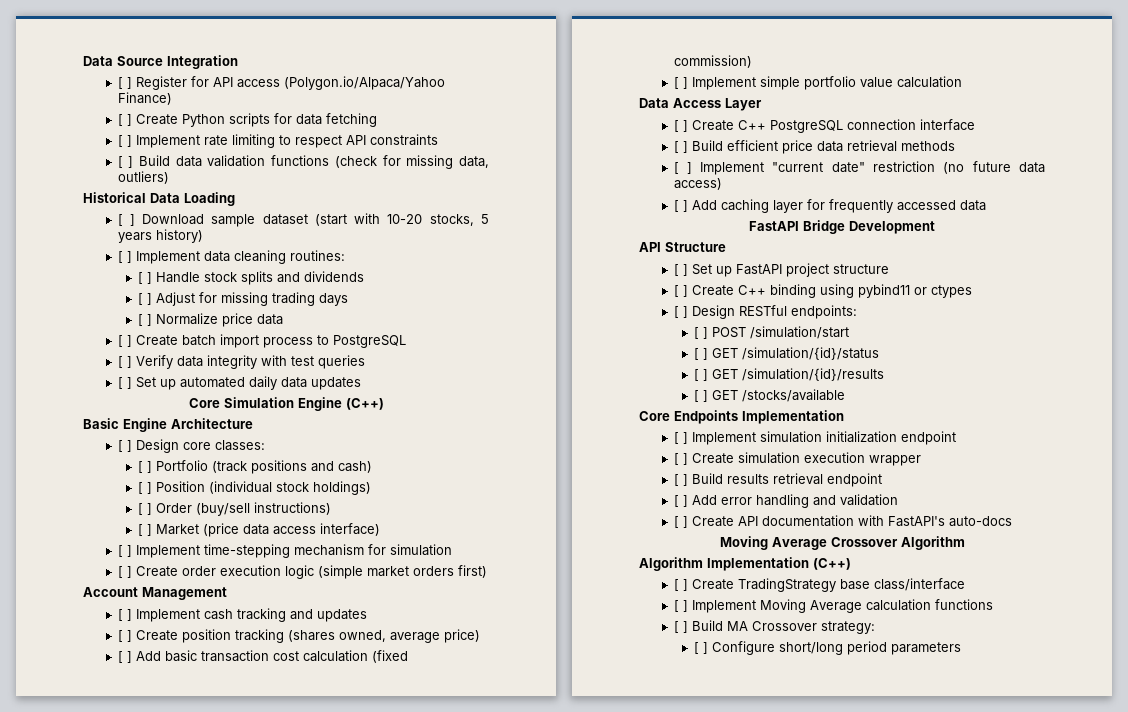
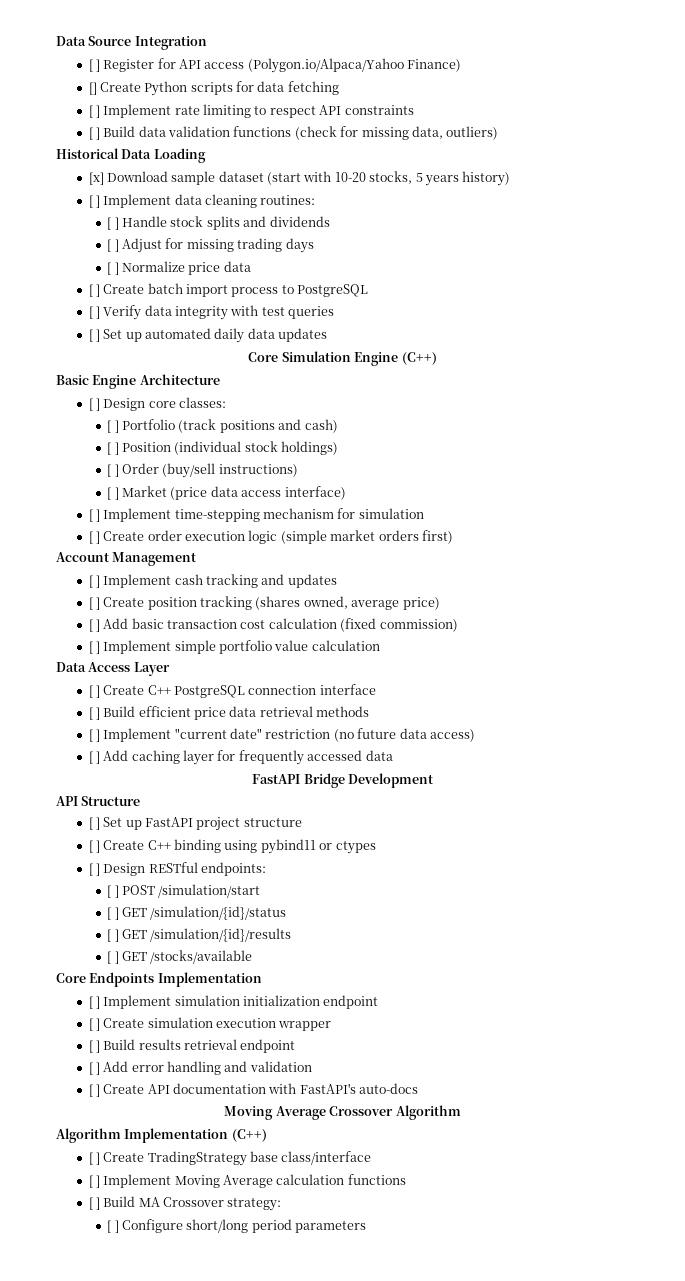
- [ ] Create Python scripts for data fetching
+ [] Create Python scripts for data fetching
- [ ] Download sample dataset (start with 10-20 stocks, 5 years history)
+ [x] Download sample dataset (start with 10-20 stocks, 5 years history)

